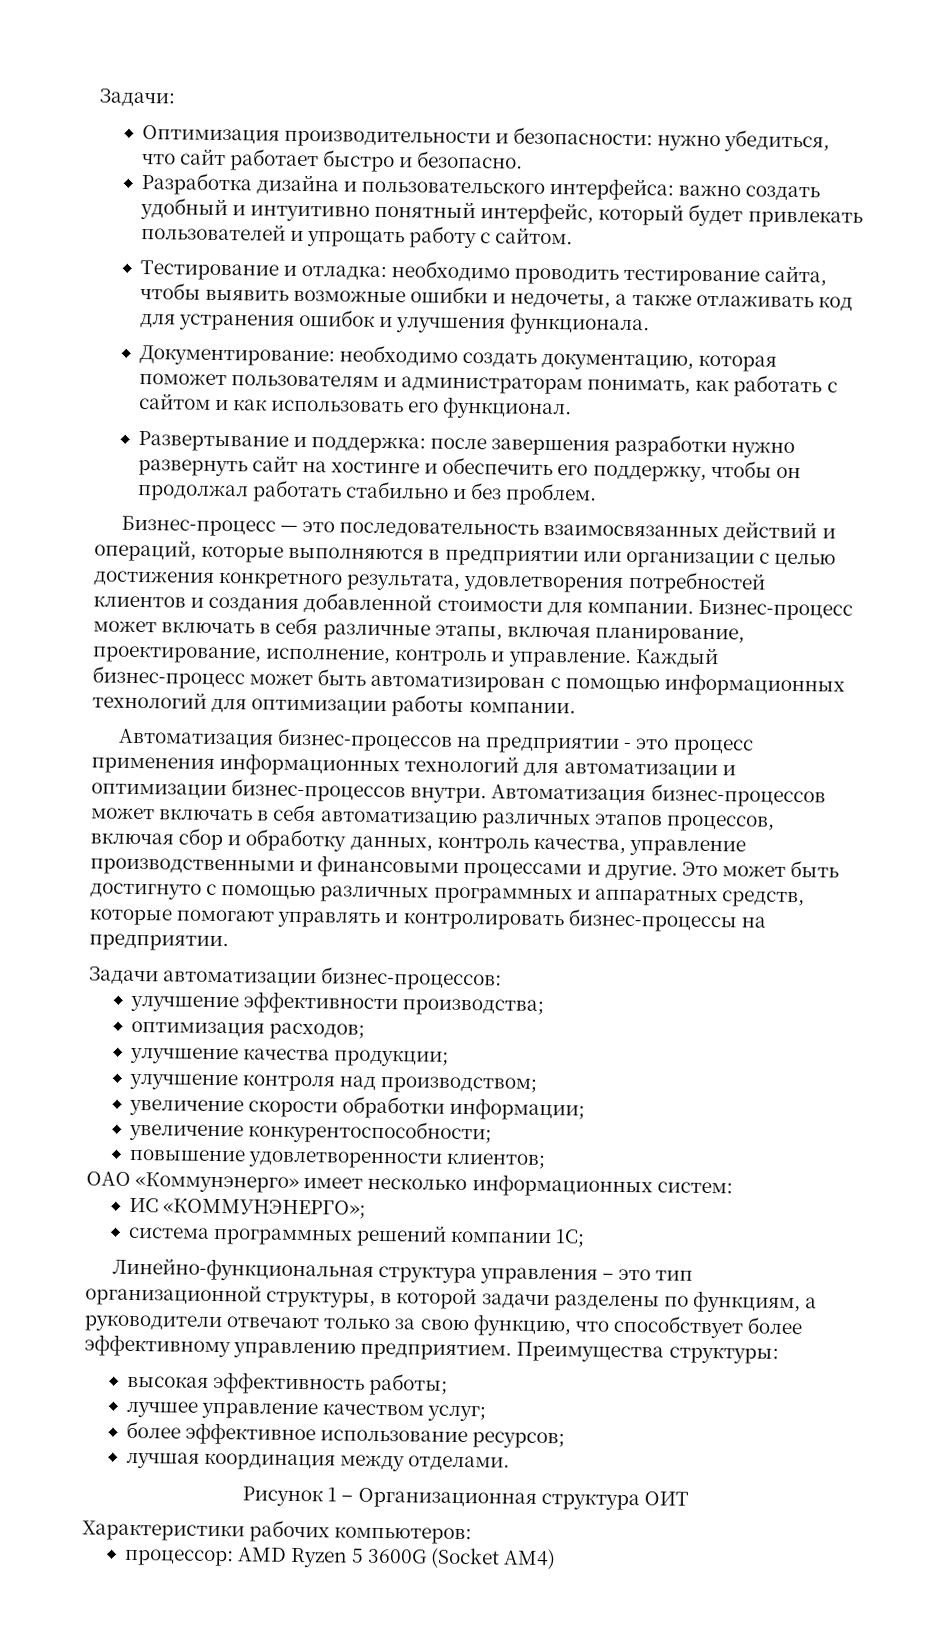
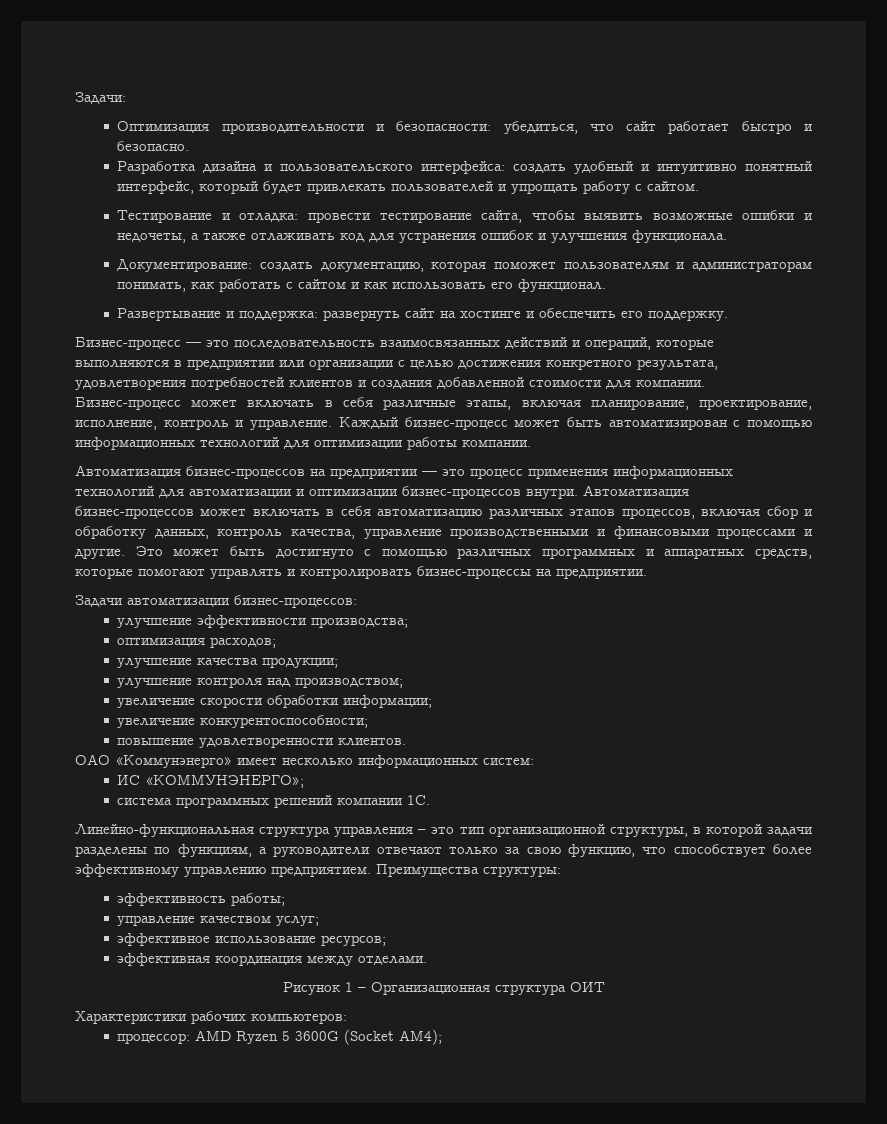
- Оптимизация производительности и безопасности: нужно убедиться, что сайт работает быстро и безопасно.
+ Оптимизация производительности и безопасности: убедиться, что сайт работает быстро и безопасно.
- Разработка дизайна и пользовательского интерфейса: важно создать удобный и интуитивно понятный интерфейс, который будет привлекать пользователей и упрощать работу с сайтом.
+ Разработка дизайна и пользовательского интерфейса: создать удобный и интуитивно понятный интерфейс, который будет привлекать пользователей и упрощать работу с сайтом.
- Тестирование и отладка: необходимо проводить тестирование сайта, чтобы выявить возможные ошибки и недочеты, а также отлаживать код для устранения ошибок и улучшения функционала.
+ Тестирование и отладка: провести тестирование сайта, чтобы выявить возможные ошибки и недочеты, а также отлаживать код для устранения ошибок и улучшения функционала.
- Документирование: необходимо создать документацию, которая поможет пользователям и администраторам понимать, как работать с сайтом и как использовать его функционал.
+ Документирование: создать документацию, которая поможет пользователям и администраторам понимать, как работать с сайтом и как использовать его функционал.
- Развертывание и поддержка: после завершения разработки нужно развернуть сайт на хостинге и обеспечить его поддержку, чтобы он продолжал работать стабильно и без проблем.
+ Развертывание и поддержка: развернуть сайт на хостинге и обеспечить его поддержку.
- Автоматизация бизнес-процессов на предприятии - это процесс применения информационных технологий для автоматизации и оптимизации бизнес-процессов внутри.
+ Автоматизация бизнес-процессов на предприятии — это процесс применения информационных технологий для автоматизации и оптимизации бизнес-процессов внутри.
- повышение удовлетворенности клиентов;
+ повышение удовлетворенности клиентов.
- система программных решений компании 1С;
+ система программных решений компании 1С.
- высокая эффективность работы;
+ эффективность работы;
- лучшее управление качеством услуг;
+ управление качеством услуг;
- более эффективное использование ресурсов;
+ эффективное использование ресурсов;
- лучшая координация между отделами.
+ эффективная координация между отделами.
- процессор: AMD Ryzen 5 3600G (Socket AM4)
+ процессор: AMD Ryzen 5 3600G (Socket AM4);

